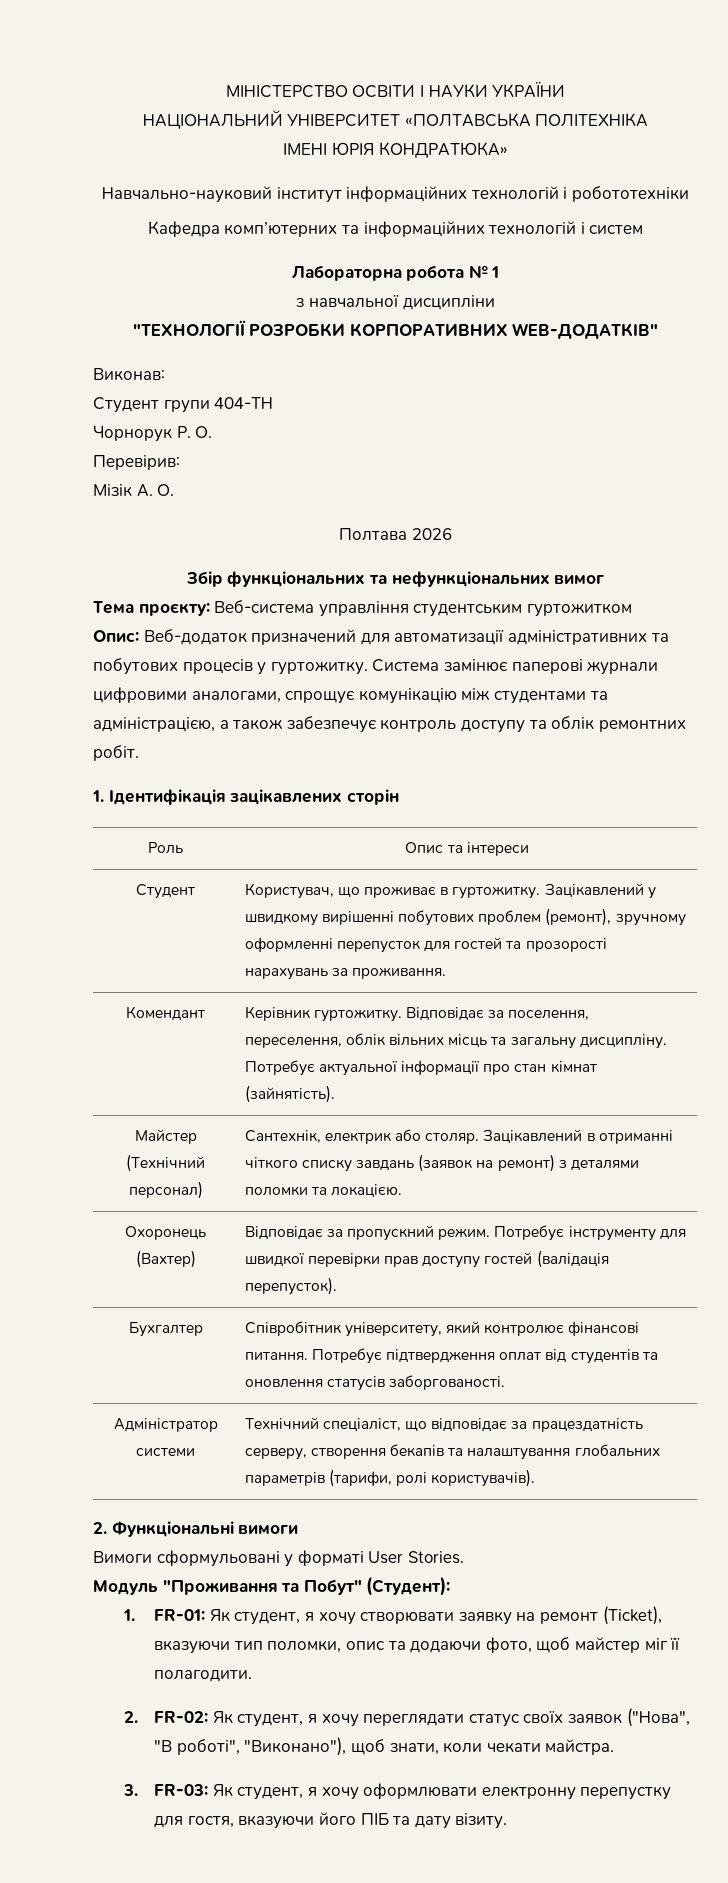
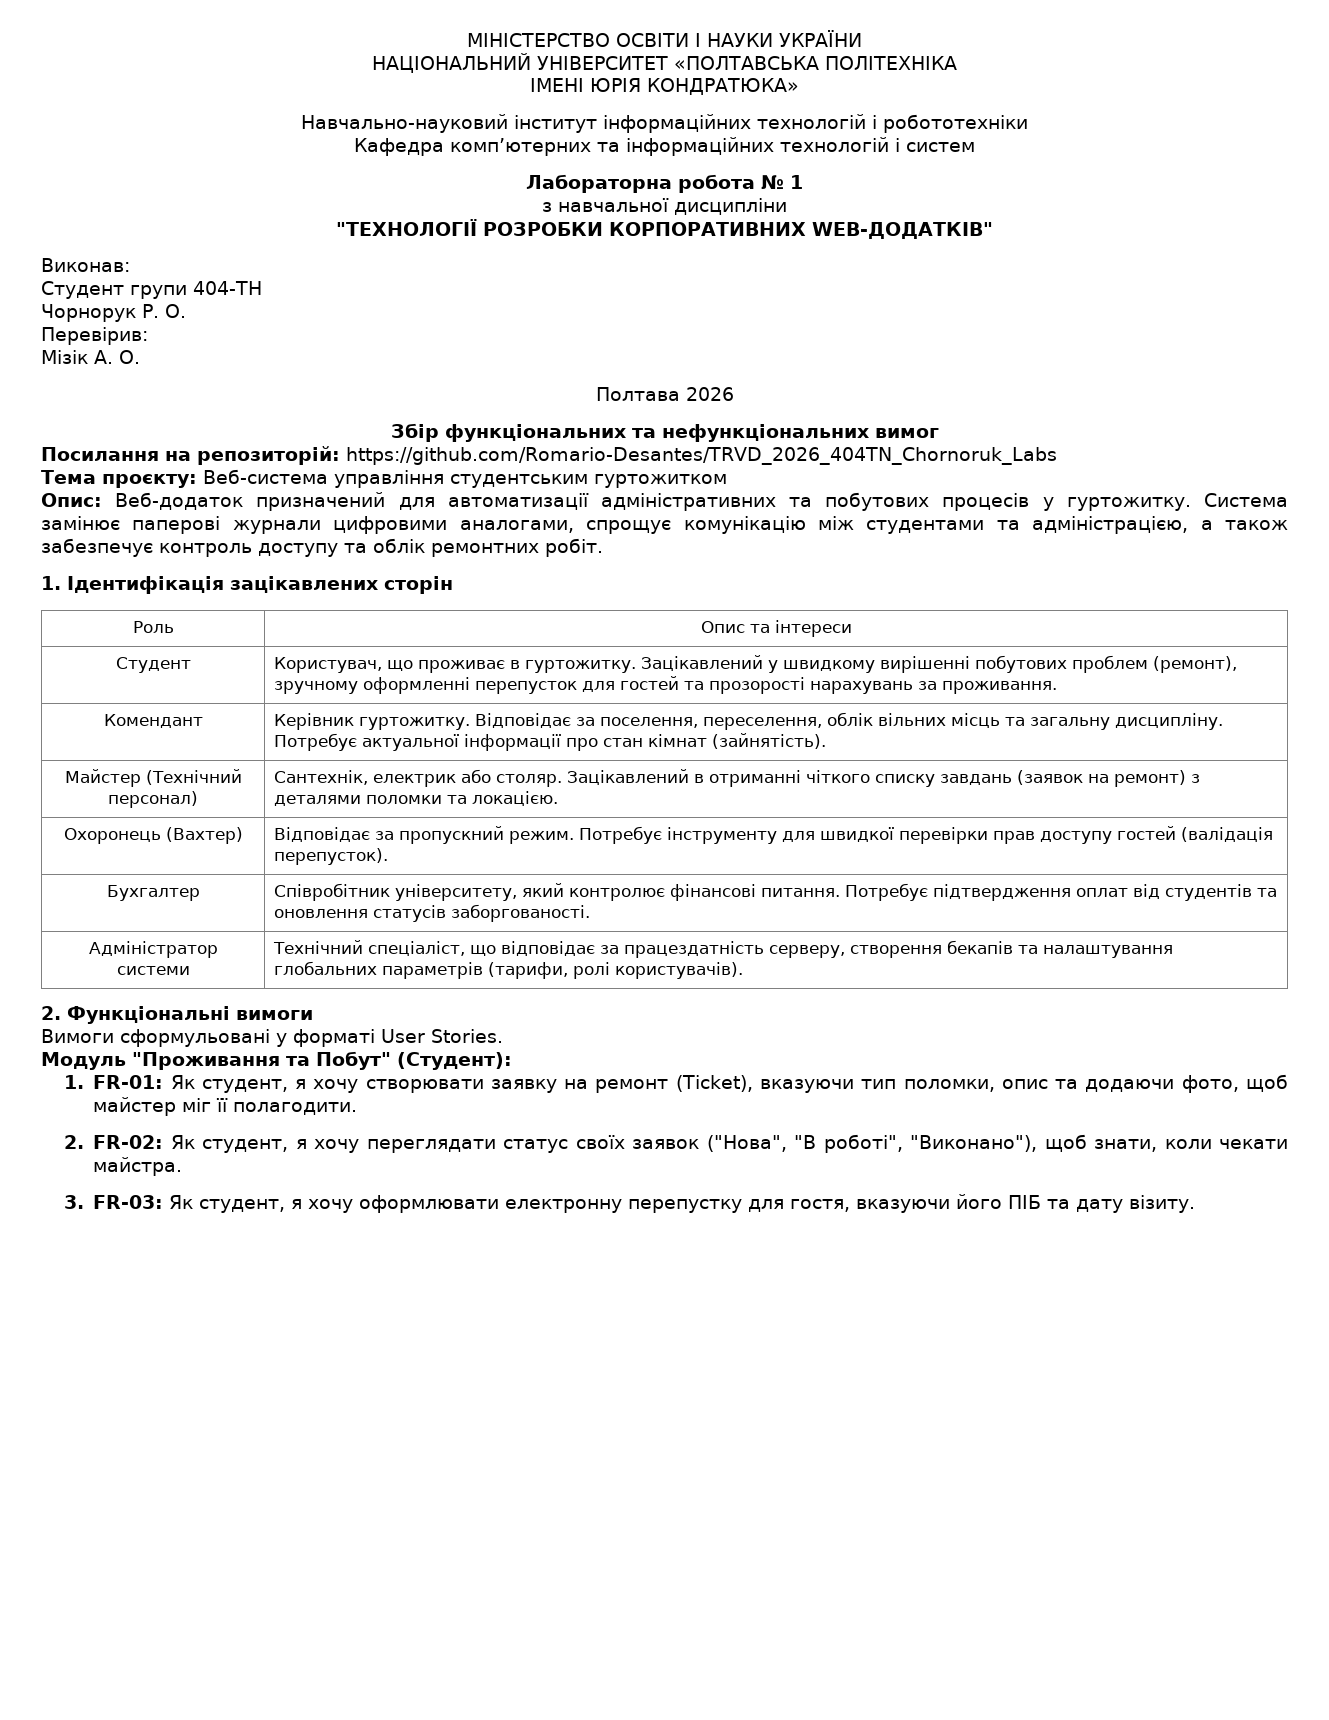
+ Посилання на репозиторій: https://github.com/Romario-Desantes/TRVD_2026_404TN_Chornoruk_Labs

